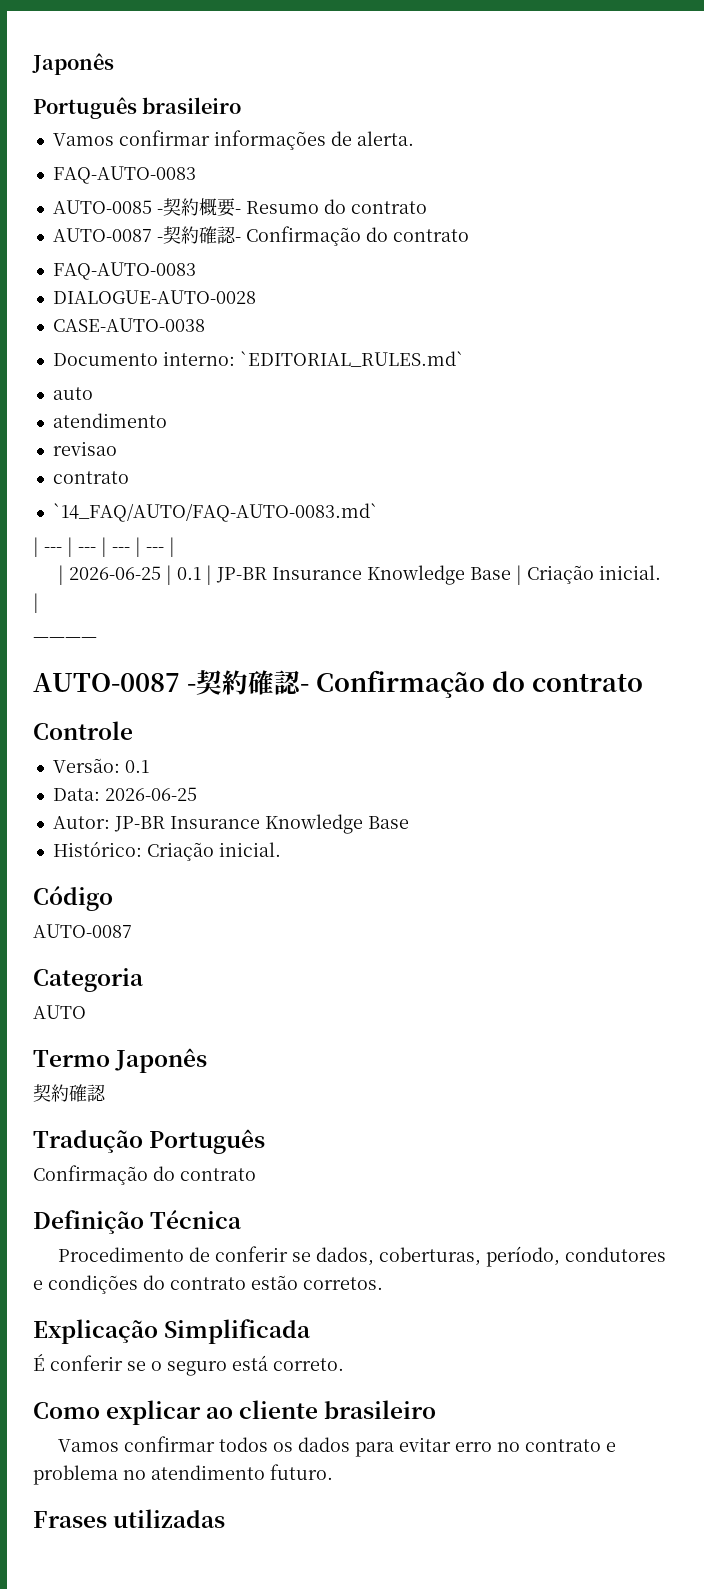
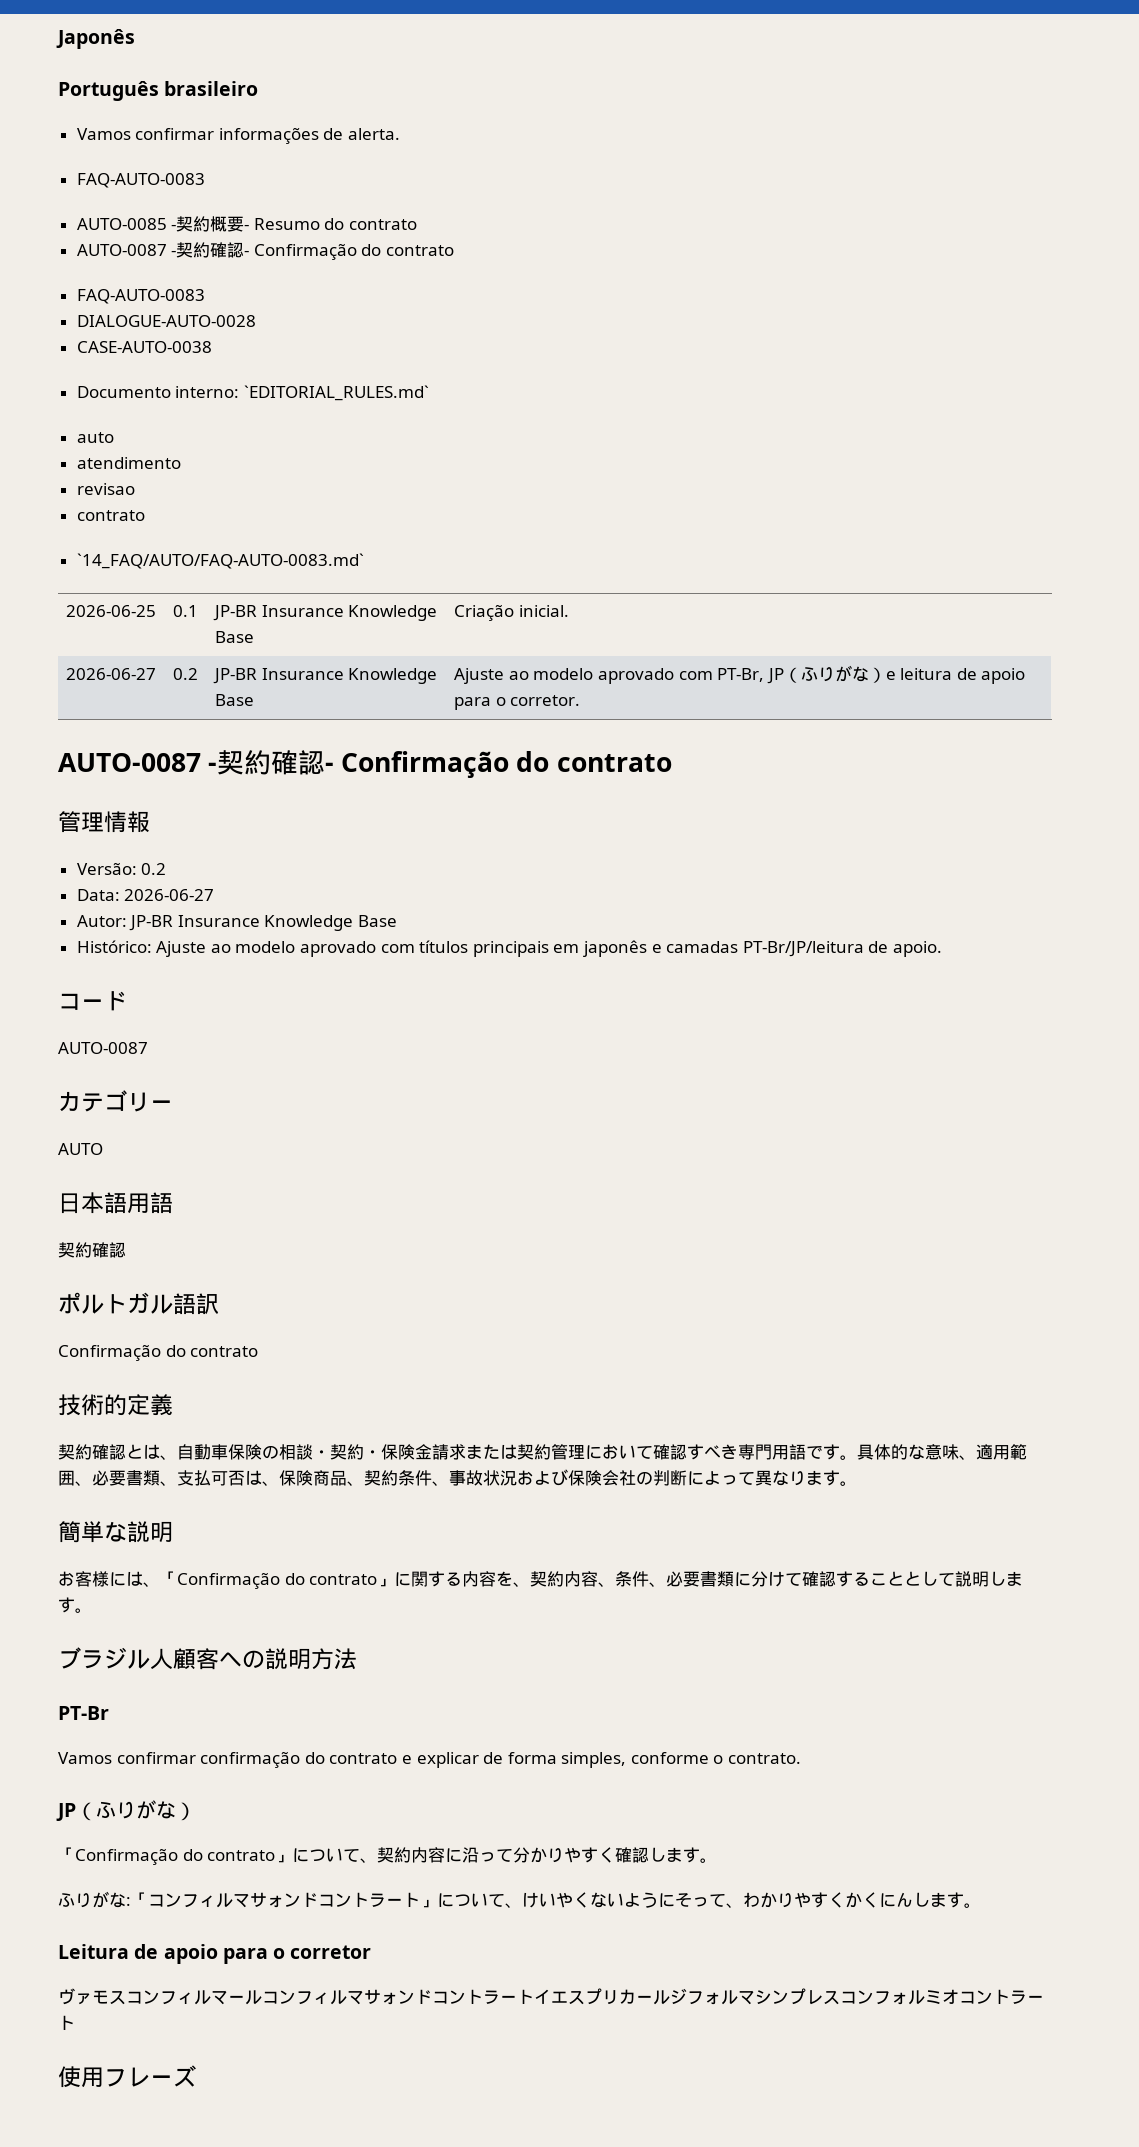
- | --- | --- | --- | --- |
- | 2026-06-25 | 0.1 | JP-BR Insurance Knowledge Base | Criação inicial. |
- ————
+ 2026-06-25 | 0.1 | JP-BR Insurance Knowledge Base | Criação inicial.
+ 2026-06-27 | 0.2 | JP-BR Insurance Knowledge Base | Ajuste ao modelo aprovado com PT-Br, JP（ふりがな）e leitura de apoio para o corretor.
  AUTO-0087 -契約確認- Confirmação do contrato
- Controle
+ 管理情報
- Versão: 0.1
+ Versão: 0.2
- Data: 2026-06-25
+ Data: 2026-06-27
- Histórico: Criação inicial.
- Código
+ Histórico: Ajuste ao modelo aprovado com títulos principais em japonês e camadas PT-Br/JP/leitura de apoio.
+ コード
- Categoria
+ カテゴリー
- Termo Japonês
+ 日本語用語
- Tradução Português
+ ポルトガル語訳
  Confirmação do contrato
- Definição Técnica
- Procedimento de conferir se dados, coberturas, período, condutores e condições do contrato estão corretos.
- Explicação Simplificada
- É conferir se o seguro está correto.
- Como explicar ao cliente brasileiro
- Vamos confirmar todos os dados para evitar erro no contrato e problema no atendimento futuro.
- Frases utilizadas
+ 技術的定義
+ 契約確認とは、自動車保険の相談・契約・保険金請求または契約管理において確認すべき専門用語です。具体的な意味、適用範囲、必要書類、支払可否は、保険商品、契約条件、事故状況および保険会社の判断によって異なります。
+ 簡単な説明
+ お客様には、「Confirmação do contrato」に関する内容を、契約内容、条件、必要書類に分けて確認することとして説明します。
+ ブラジル人顧客への説明方法
+ PT-Br
+ Vamos confirmar confirmação do contrato e explicar de forma simples, conforme o contrato.
+ JP（ふりがな）
+ 「Confirmação do contrato」について、契約内容に沿って分かりやすく確認します。
+ ふりがな:「コンフィルマサォンドコントラート」について、けいやくないようにそって、わかりやすくかくにんします。
+ Leitura de apoio para o corretor
+ ヴァモスコンフィルマールコンフィルマサォンドコントラートイエスプリカールジフォルマシンプレスコンフォルミオコントラート
+ 使用フレーズ

